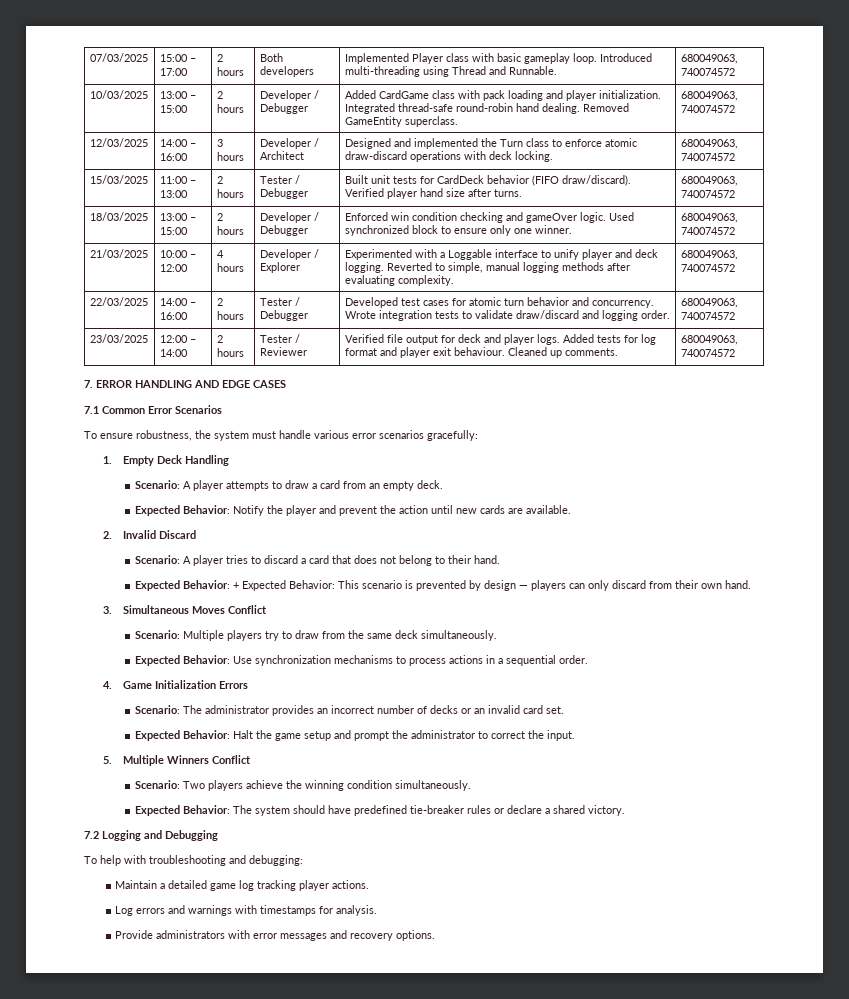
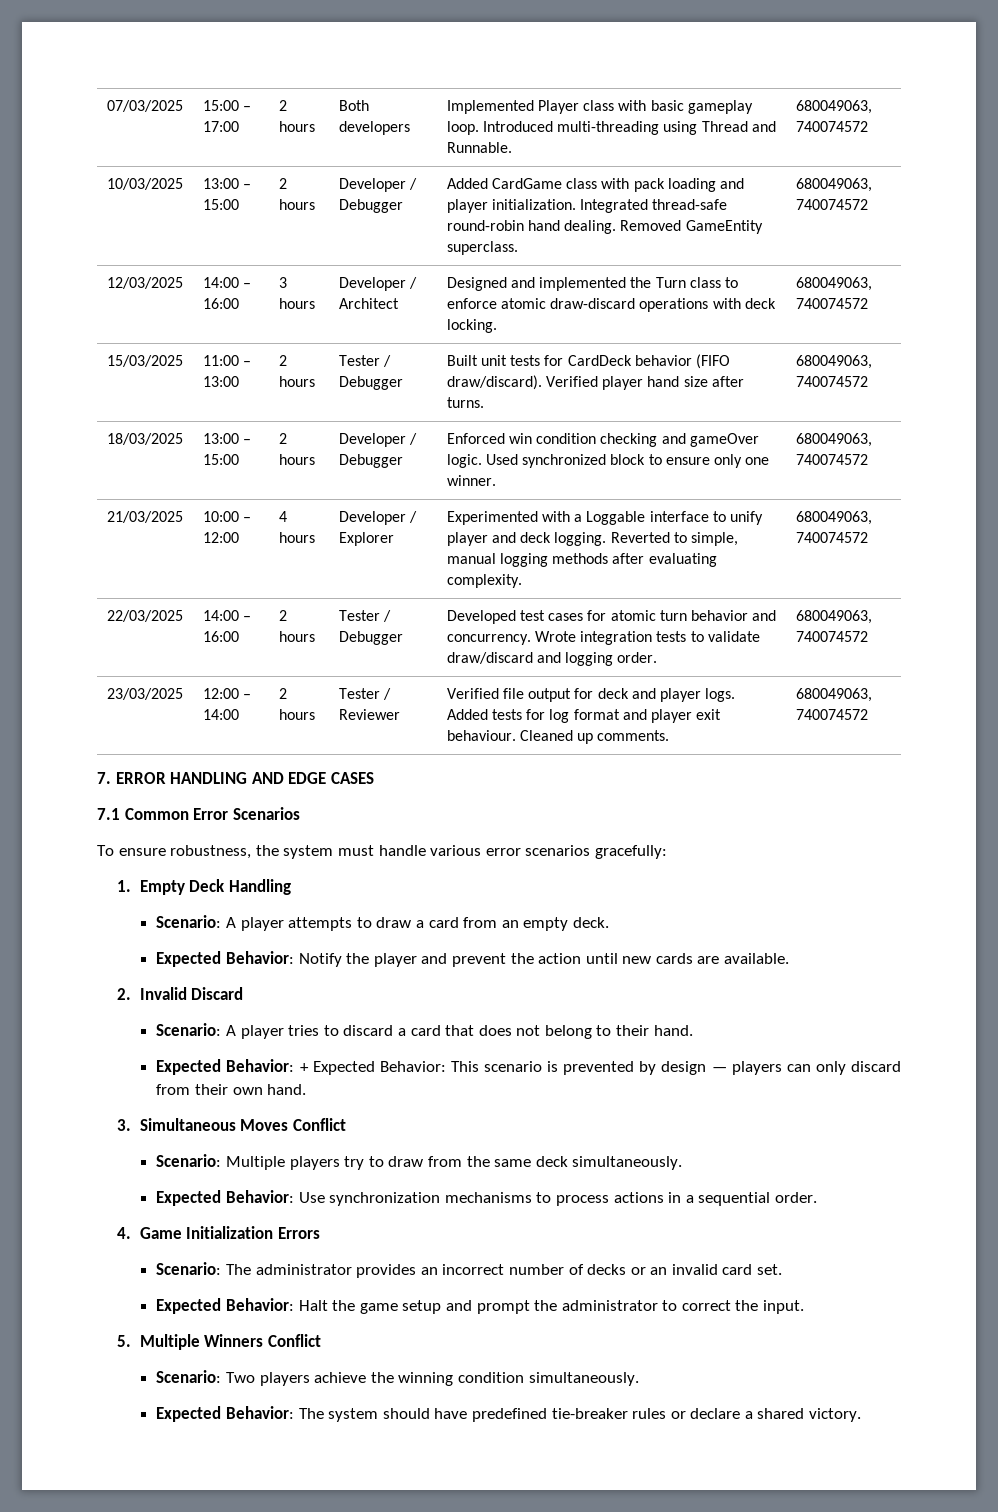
- 7.2 Logging and Debugging
- To help with troubleshooting and debugging:
- Maintain a detailed game log tracking player actions.
- Log errors and warnings with timestamps for analysis.
- Provide administrators with error messages and recovery options.

